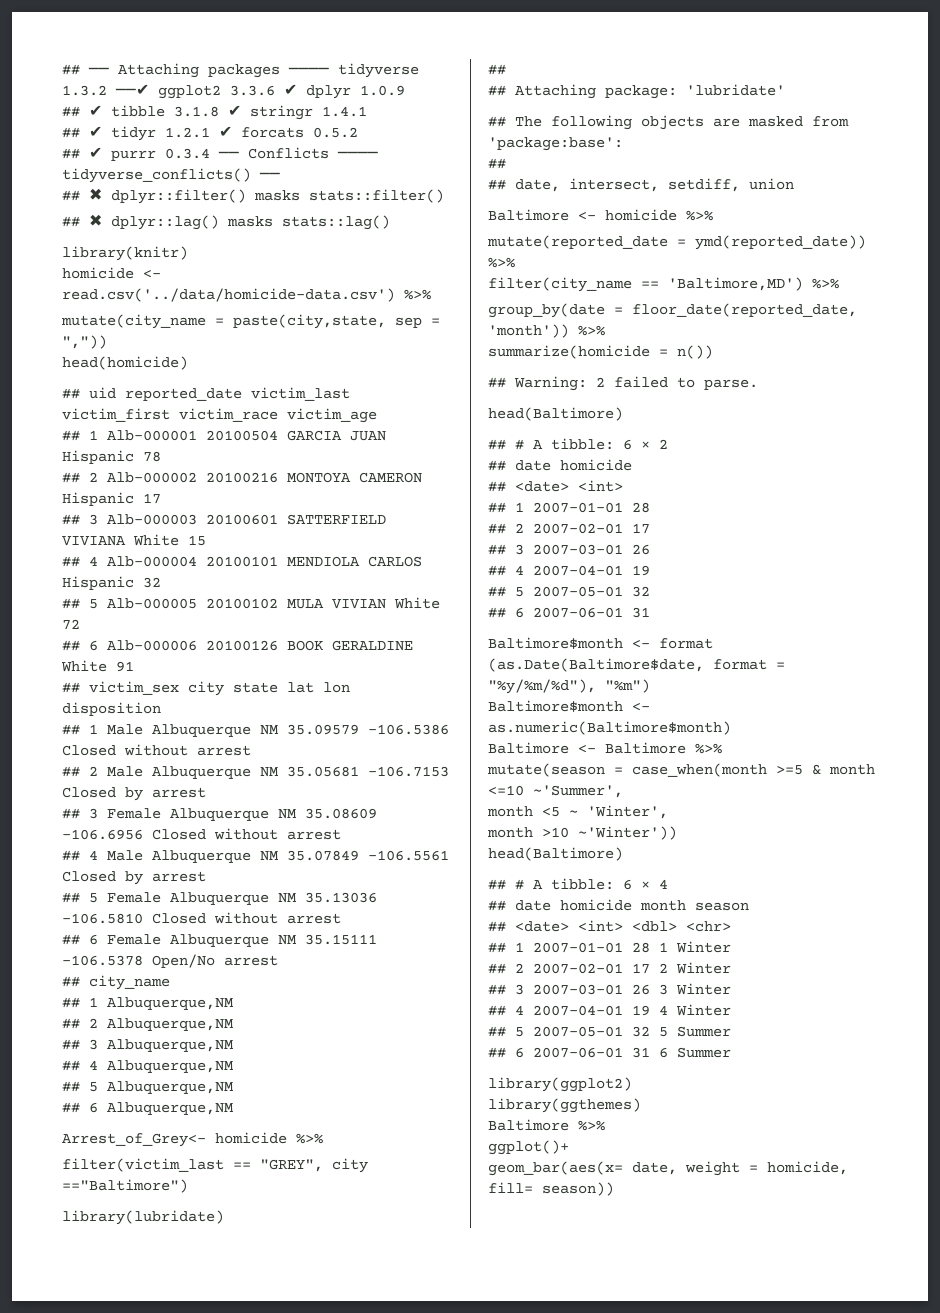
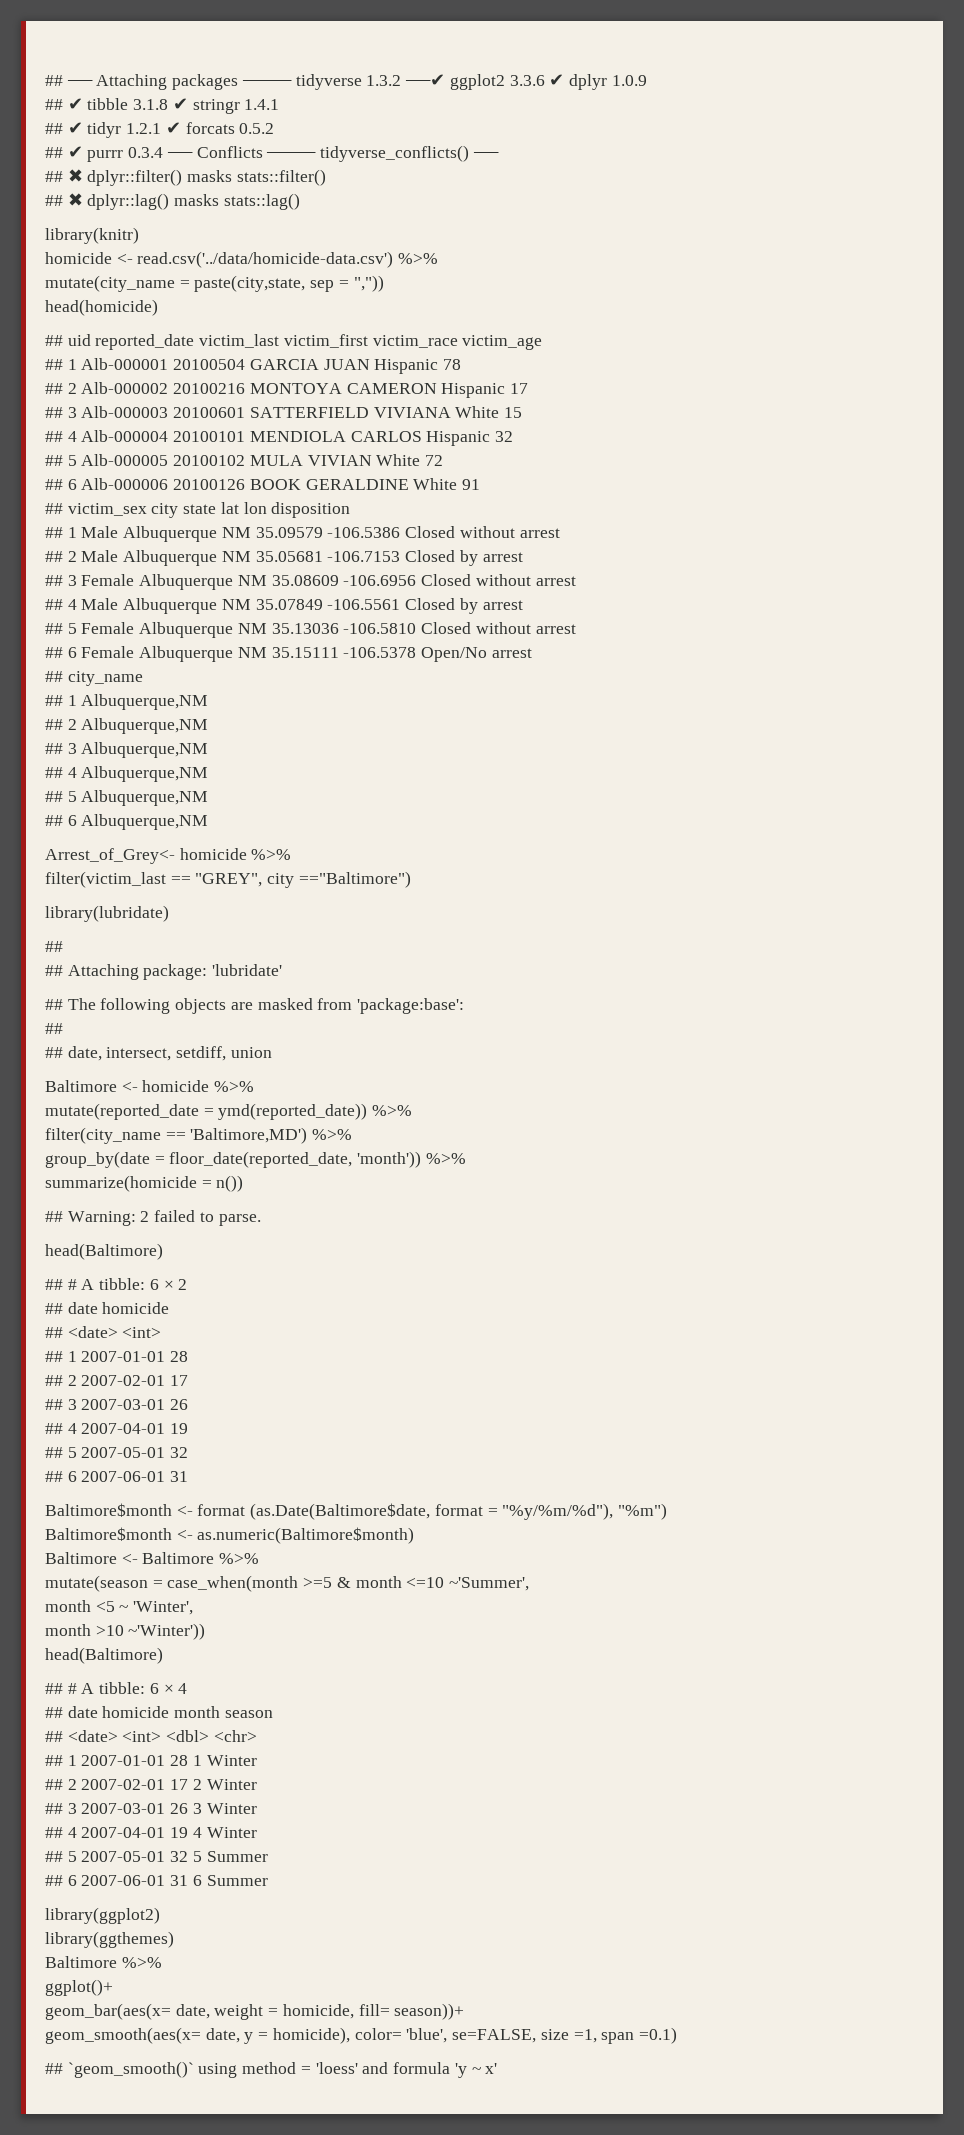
- geom_bar(aes(x= date, weight = homicide, fill= season))
+ geom_bar(aes(x= date, weight = homicide, fill= season))+
+ geom_smooth(aes(x= date, y = homicide), color= 'blue', se=FALSE, size =1, span =0.1)
+ ## `geom_smooth()` using method = 'loess' and formula 'y ~ x'

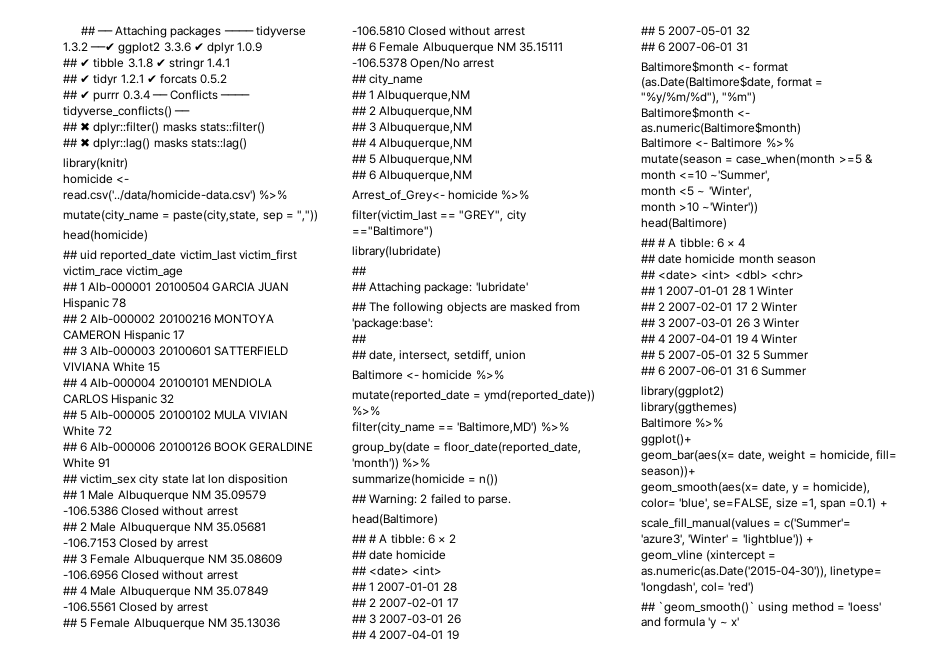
- geom_smooth(aes(x= date, y = homicide), color= 'blue', se=FALSE, size =1, span =0.1)
+ geom_smooth(aes(x= date, y = homicide), color= 'blue', se=FALSE, size =1, span =0.1) +
+ scale_fill_manual(values = c('Summer'= 'azure3', 'Winter' = 'lightblue')) +
+ geom_vline (xintercept = as.numeric(as.Date('2015-04-30')), linetype= 'longdash', col= 'red')

